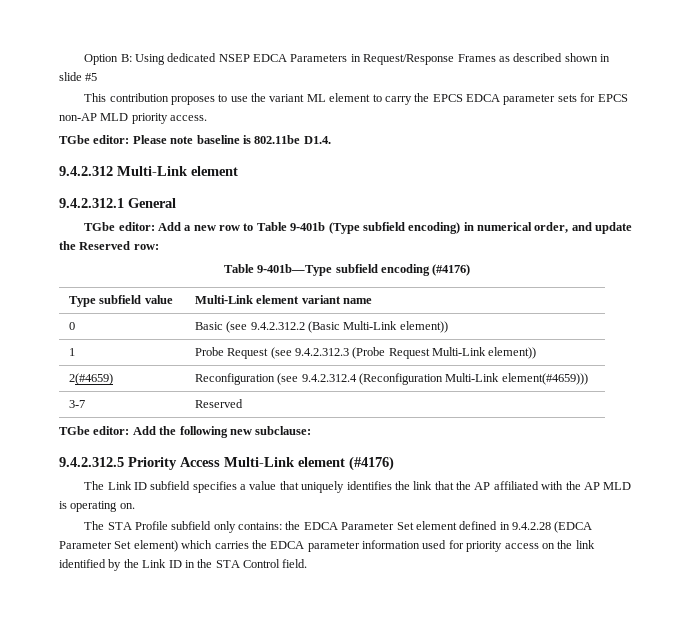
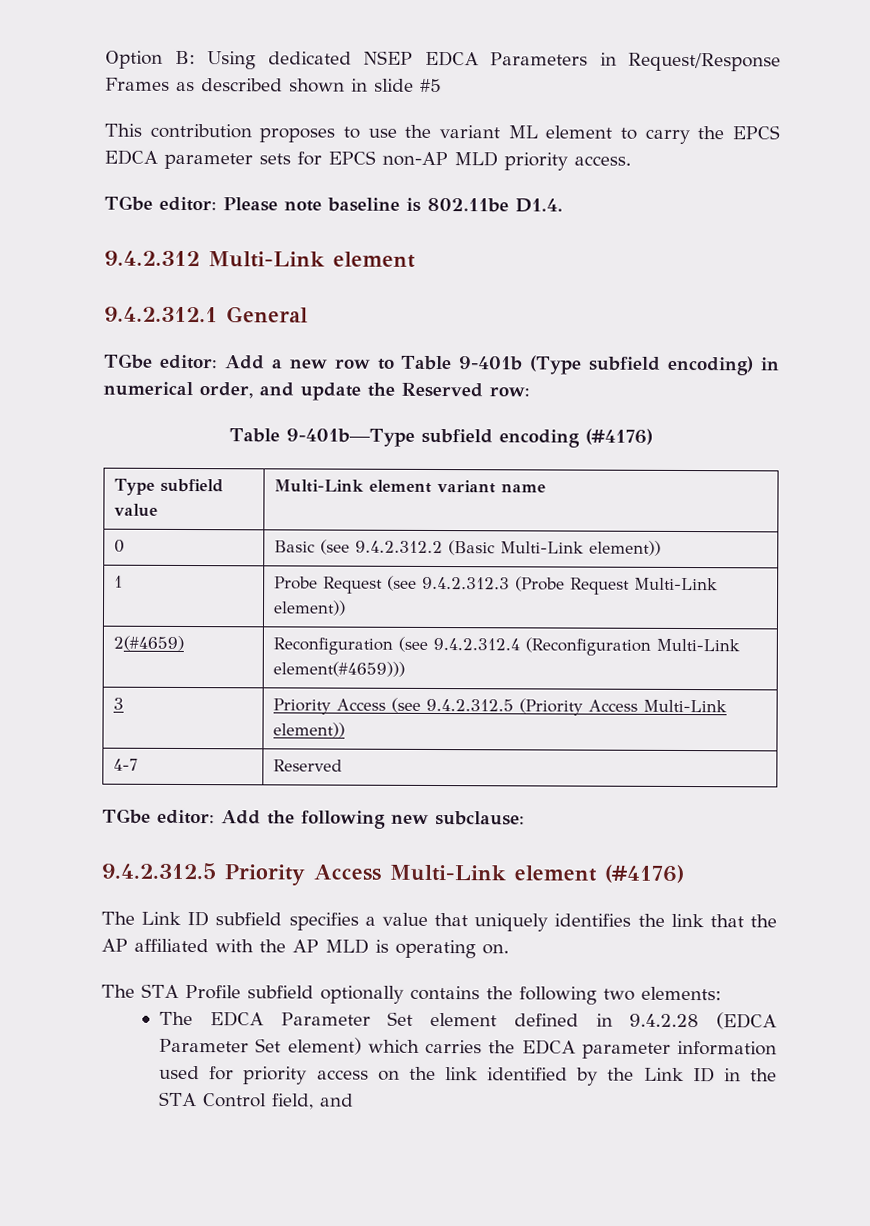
- 3-7 | Reserved
+ 3 | Priority Access (see 9.4.2.312.5 (Priority Access Multi-Link element))
+ 4-7 | Reserved
- The STA Profile subfield only contains: the EDCA Parameter Set element defined in 9.4.2.28 (EDCA Parameter Set element) which carries the EDCA parameter information used for priority access on the link identified by the Link ID in the STA Control field.
+ The STA Profile subfield optionally contains the following two elements:
+ The EDCA Parameter Set element defined in 9.4.2.28 (EDCA Parameter Set element) which carries the EDCA parameter information used for priority access on the link identified by the Link ID in the STA Control field, and

